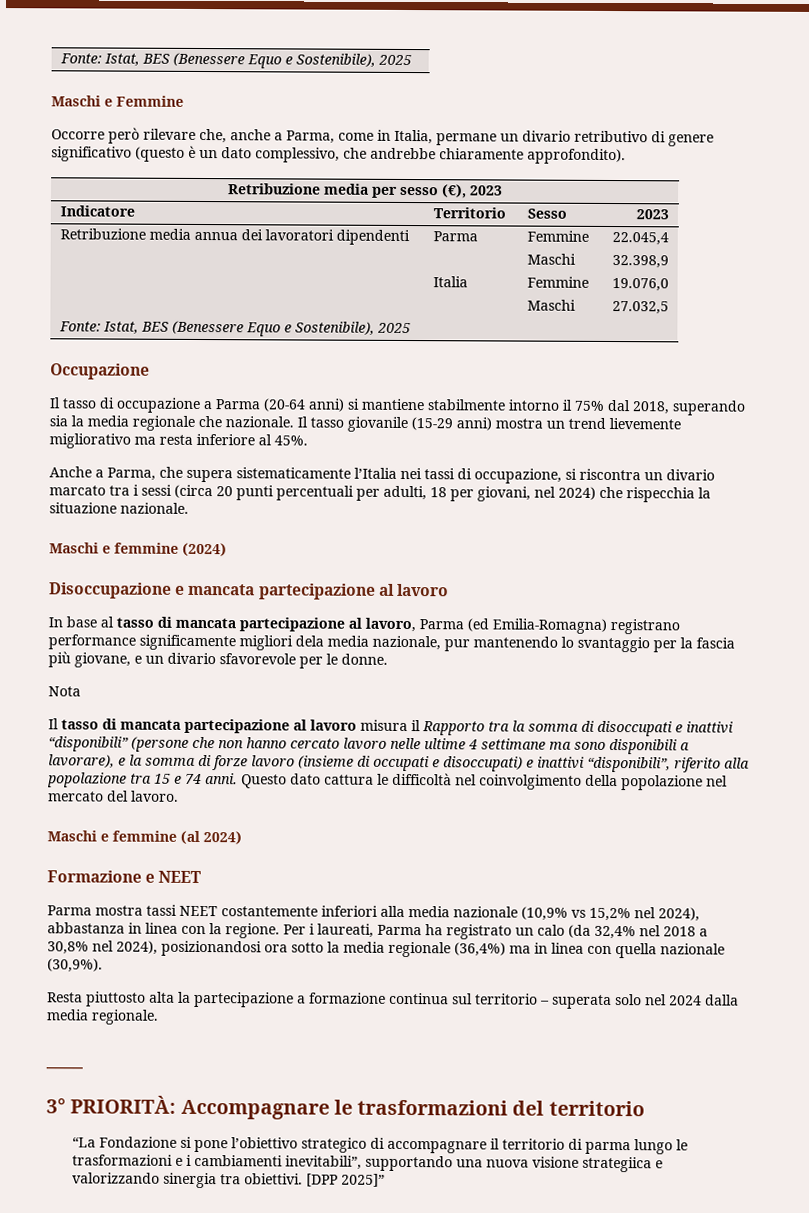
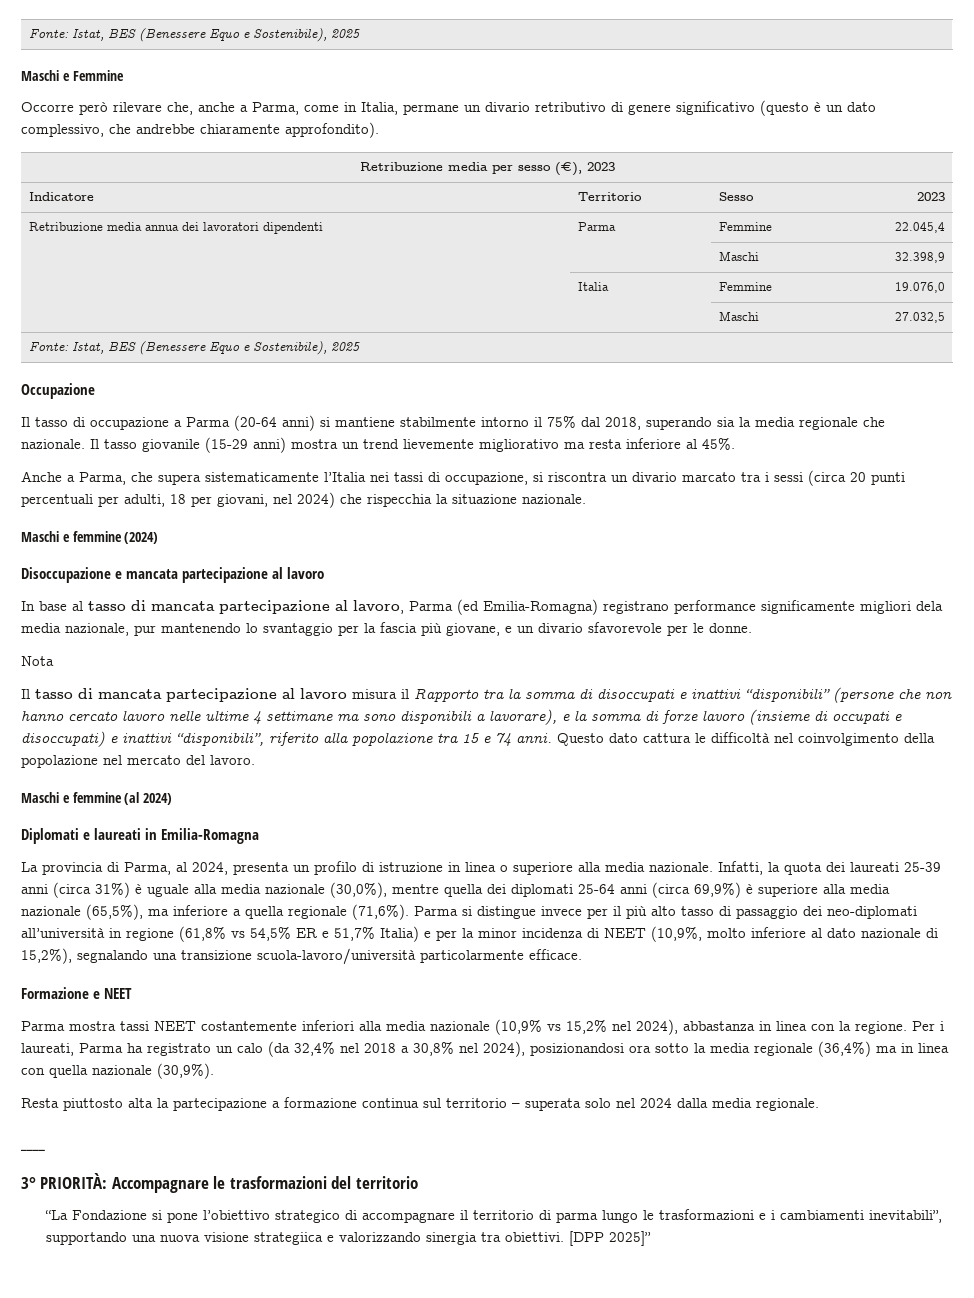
+ Diplomati e laureati in Emilia-Romagna
+ La provincia di Parma, al 2024, presenta un profilo di istruzione in linea o superiore alla media nazionale. Infatti, la quota dei laureati 25-39 anni (circa 31%) è uguale alla media nazionale (30,0%), mentre quella dei diplomati 25-64 anni (circa 69,9%) è superiore alla media nazionale (65,5%), ma inferiore a quella regionale (71,6%). Parma si distingue invece per il più alto tasso di passaggio dei neo-diplomati all’università in regione (61,8% vs 54,5% ER e 51,7% Italia) e per la minor incidenza di NEET (10,9%, molto inferiore al dato nazionale di 15,2%), segnalando una transizione scuola-lavoro/università particolarmente efficace.

